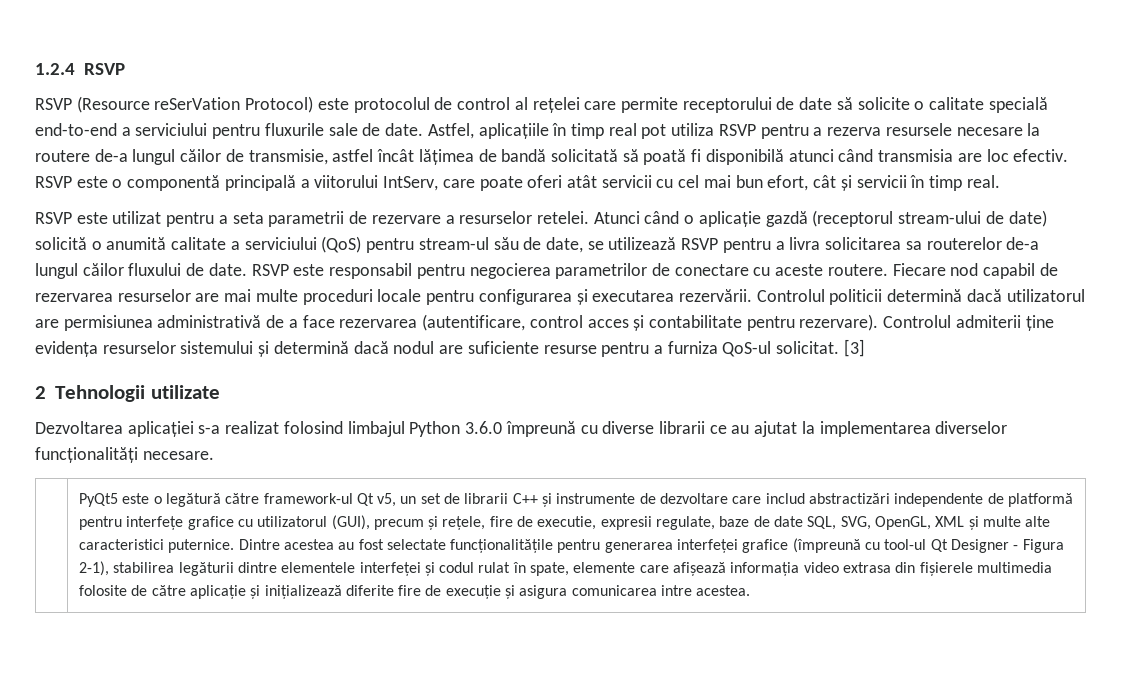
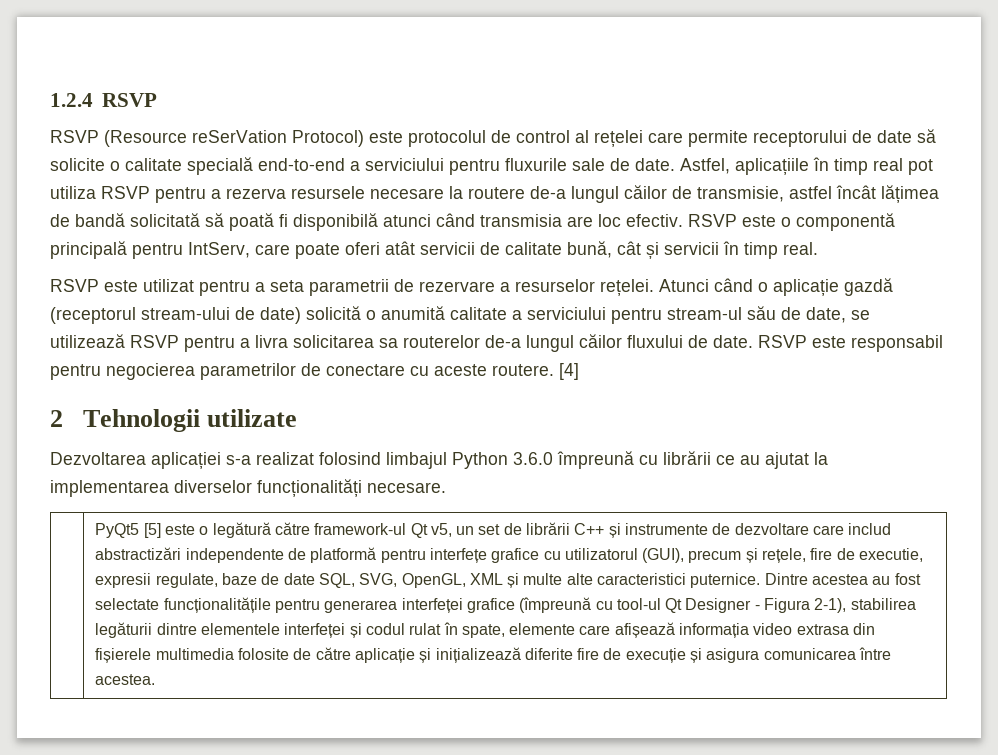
- RSVP este o componentă principală a viitorului IntServ, care poate oferi atât servicii cu cel mai bun efort, cât și servicii în timp real.
+ RSVP este o componentă principală pentru IntServ, care poate oferi atât servicii de calitate bună, cât și servicii în timp real.
- RSVP este utilizat pentru a seta parametrii de rezervare a resurselor retelei.
+ RSVP este utilizat pentru a seta parametrii de rezervare a resurselor rețelei.
- Atunci când o aplicație gazdă (receptorul stream-ului de date) solicită o anumită calitate a serviciului (QoS) pentru stream-ul său de date, se utilizează RSVP pentru a livra solicitarea sa routerelor de-a lungul căilor fluxului de date.
+ Atunci când o aplicație gazdă (receptorul stream-ului de date) solicită o anumită calitate a serviciului pentru stream-ul său de date, se utilizează RSVP pentru a livra solicitarea sa routerelor de-a lungul căilor fluxului de date.
- Fiecare nod capabil de rezervarea resurselor are mai multe proceduri locale pentru configurarea și executarea rezervării. Controlul politicii determină dacă utilizatorul are permisiunea administrativă de a face rezervarea (autentificare, control acces și contabilitate pentru rezervare). Controlul admiterii ține evidența resurselor sistemului și determină dacă nodul are suficiente resurse pentru a furniza QoS-ul solicitat. [3]
+ [4]
- Dezvoltarea aplicației s-a realizat folosind limbajul Python 3.6.0 împreună cu diverse librarii ce au ajutat la implementarea diverselor funcționalități necesare.
+ Dezvoltarea aplicației s-a realizat folosind limbajul Python 3.6.0 împreună cu librării ce au ajutat la implementarea diverselor funcționalități necesare.
- PyQt5 este o legătură către framework-ul Qt v5, un set de librarii C++ și instrumente de dezvoltare care includ abstractizări independente de platformă pentru interfețe grafice cu utilizatorul (GUI), precum și rețele, fire de executie, expresii regulate, baze de date SQL, SVG, OpenGL, XML și multe alte caracteristici puternice.
+ PyQt5 [5] este o legătură către framework-ul Qt v5, un set de librării C++ și instrumente de dezvoltare care includ abstractizări independente de platformă pentru interfețe grafice cu utilizatorul (GUI), precum și rețele, fire de executie, expresii regulate, baze de date SQL, SVG, OpenGL, XML și multe alte caracteristici puternice.
- Dintre acestea au fost selectate funcționalitățile pentru generarea interfeței grafice (împreună cu tool-ul Qt Designer - Figura 2-1), stabilirea legăturii dintre elementele interfeței și codul rulat în spate, elemente care afișează informația video extrasa din fișierele multimedia folosite de către aplicație și inițializează diferite fire de execuție și asigura comunicarea intre acestea.
+ Dintre acestea au fost selectate funcționalitățile pentru generarea interfeței grafice (împreună cu tool-ul Qt Designer - Figura 2-1), stabilirea legăturii dintre elementele interfeței și codul rulat în spate, elemente care afișează informația video extrasa din fișierele multimedia folosite de către aplicație și inițializează diferite fire de execuție și asigura comunicarea între acestea.

